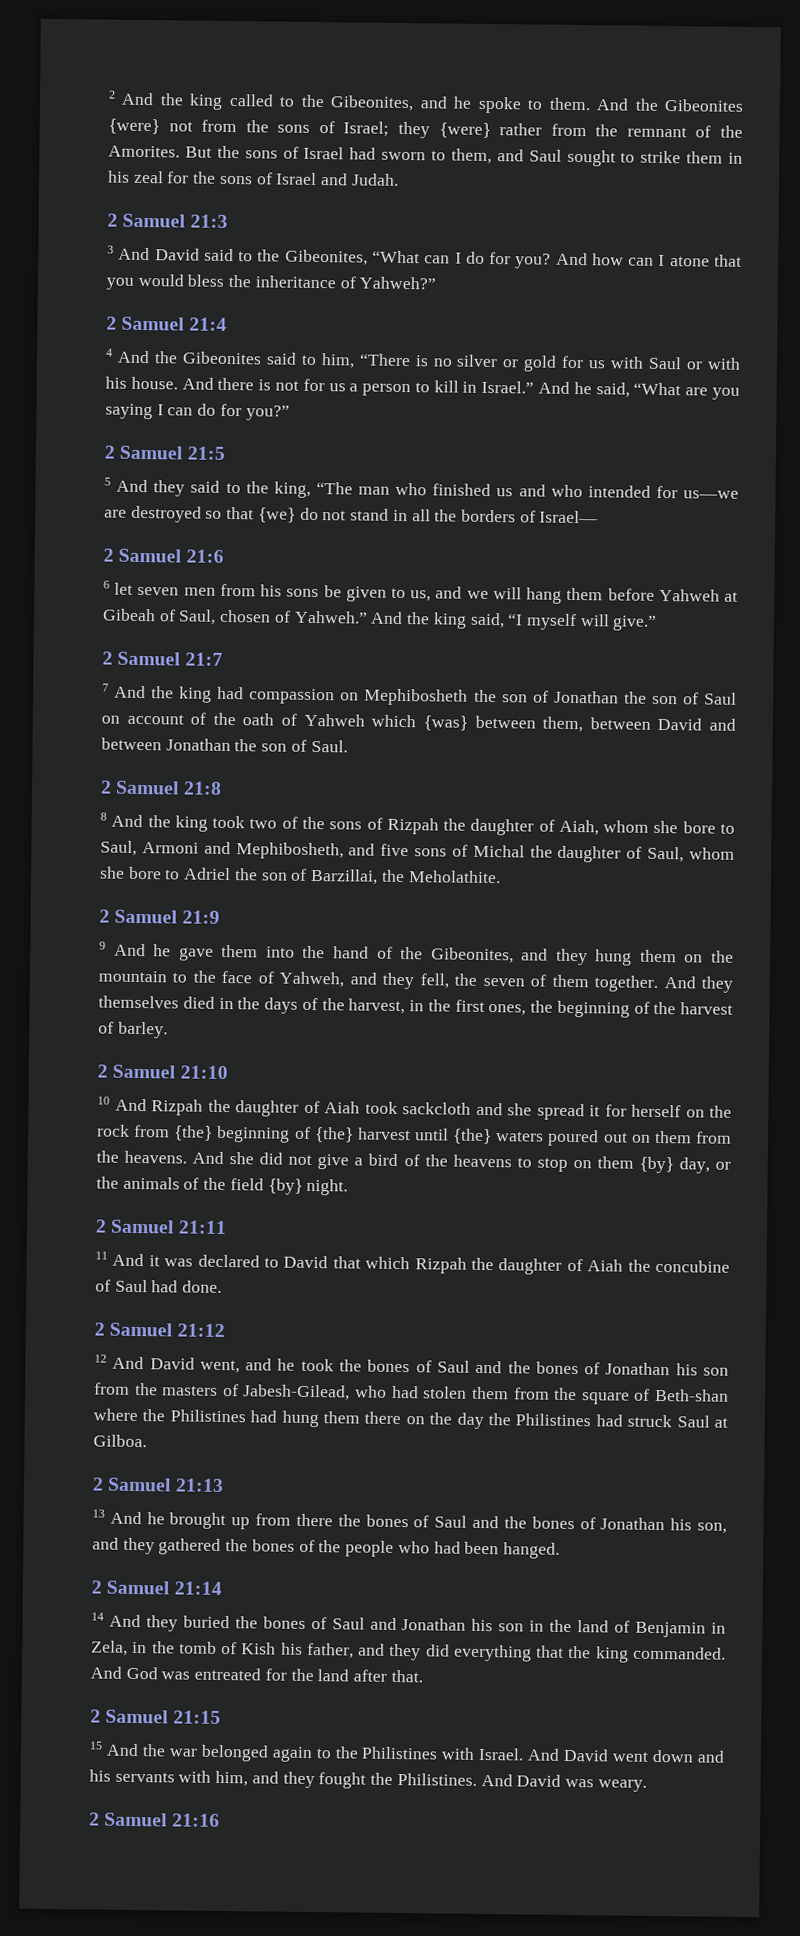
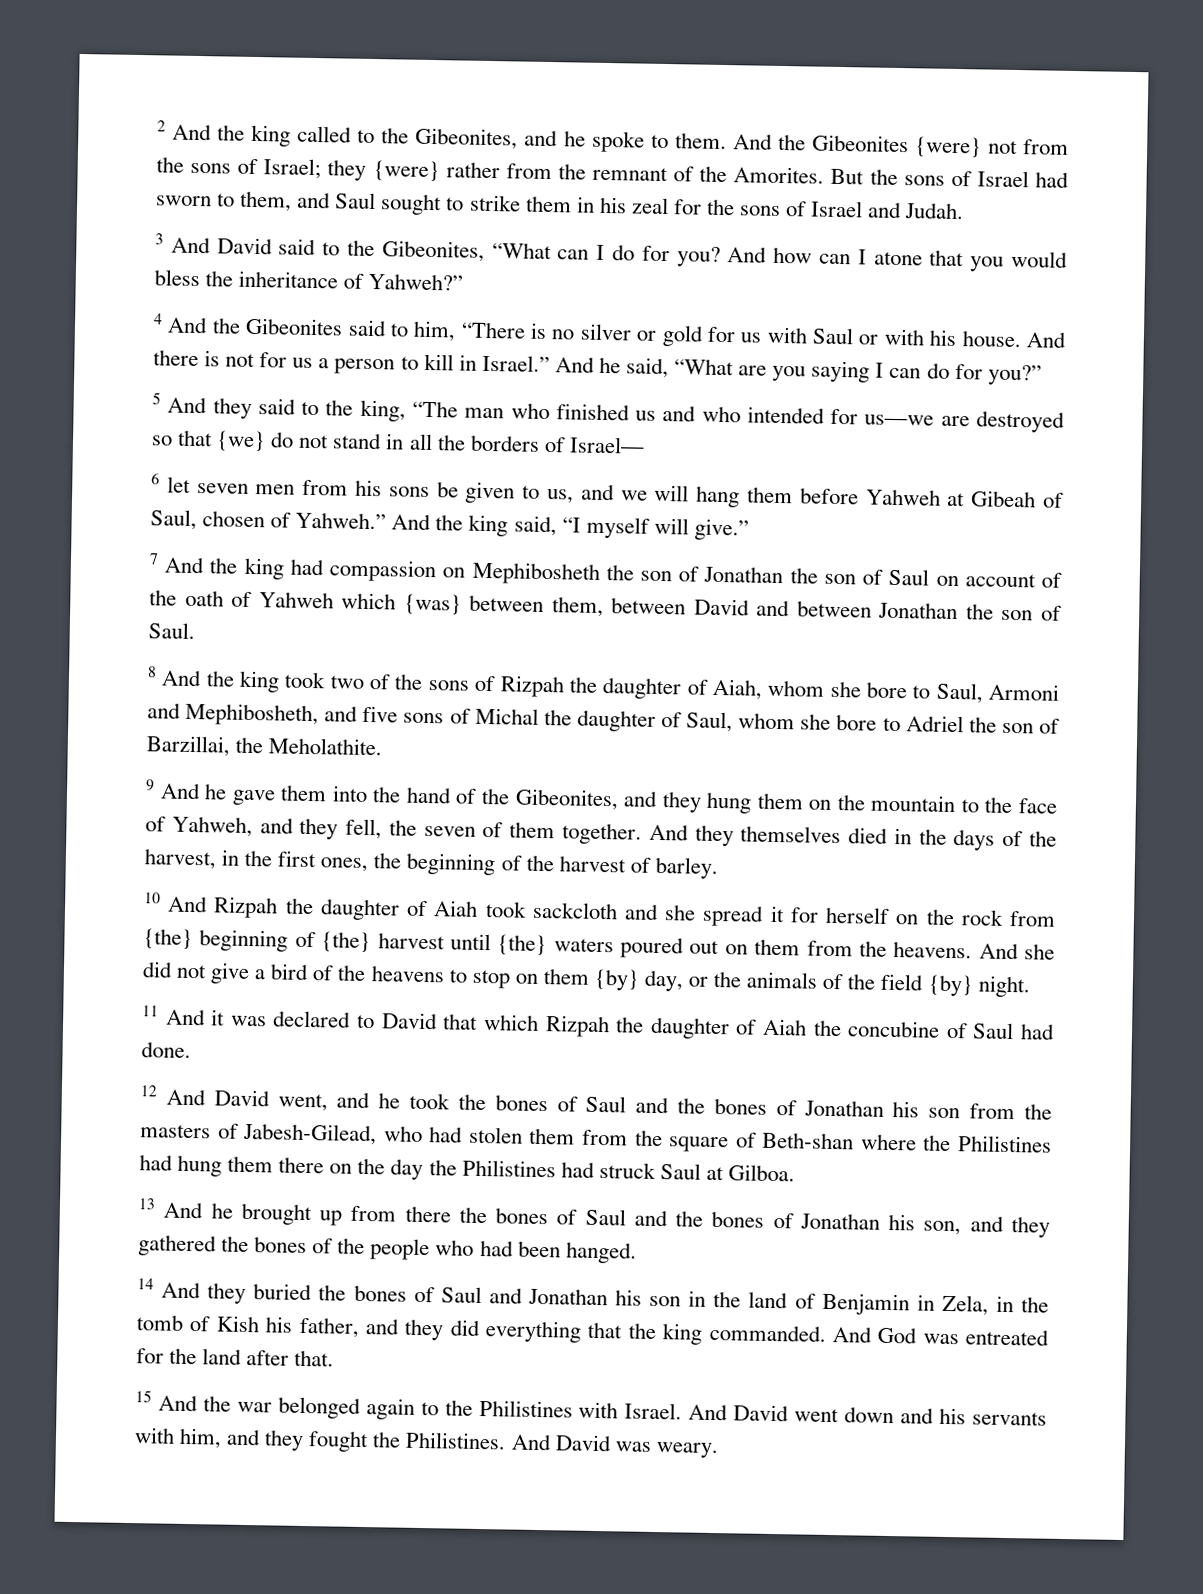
- 2 Samuel 21:3
- 2 Samuel 21:4
- 2 Samuel 21:5
- 2 Samuel 21:6
- 2 Samuel 21:7
- 2 Samuel 21:8
- 2 Samuel 21:9
- 2 Samuel 21:10
- 2 Samuel 21:11
- 2 Samuel 21:12
- 2 Samuel 21:13
- 2 Samuel 21:14
- 2 Samuel 21:15
- 2 Samuel 21:16

